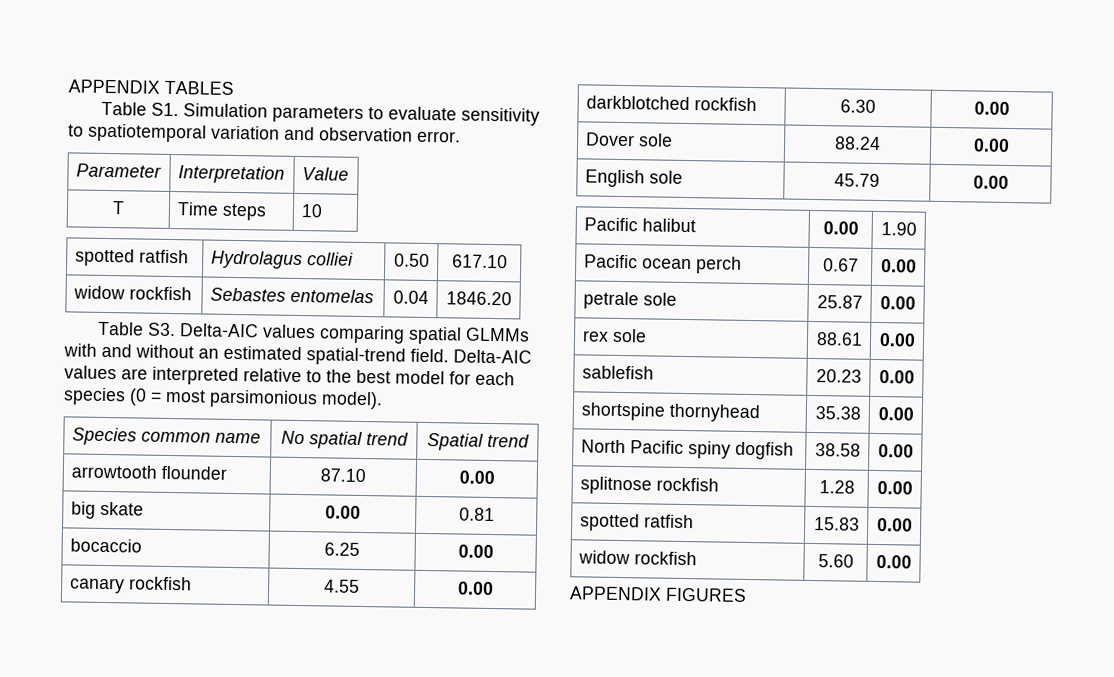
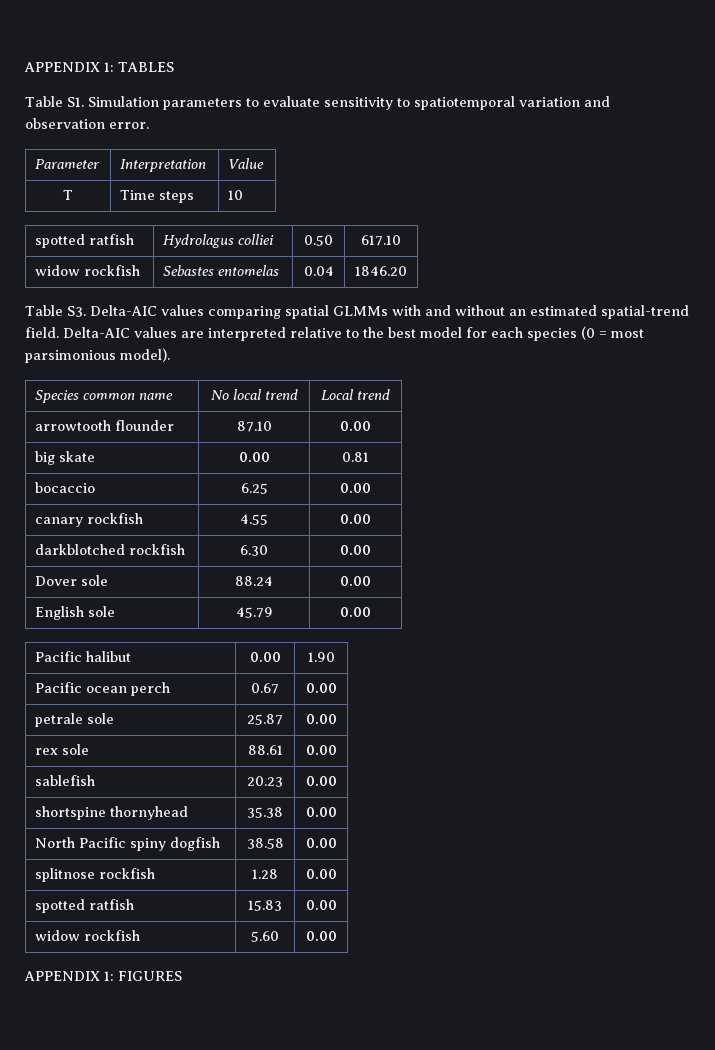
- APPENDIX TABLES
+ APPENDIX 1: TABLES
- Species common name | No spatial trend | Spatial trend
+ Species common name | No local trend | Local trend
- APPENDIX FIGURES
+ APPENDIX 1: FIGURES

